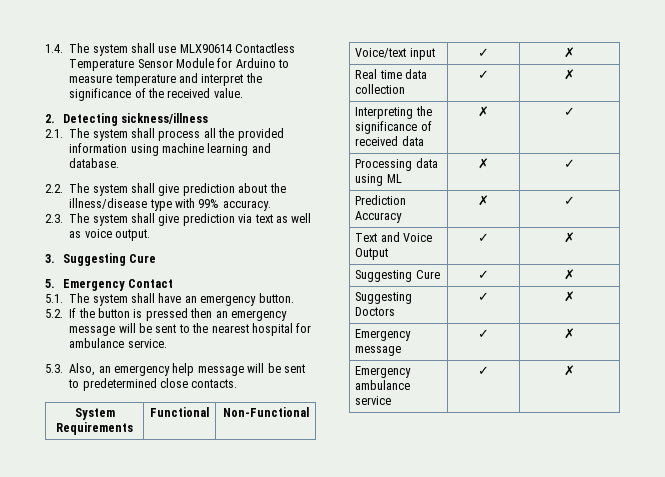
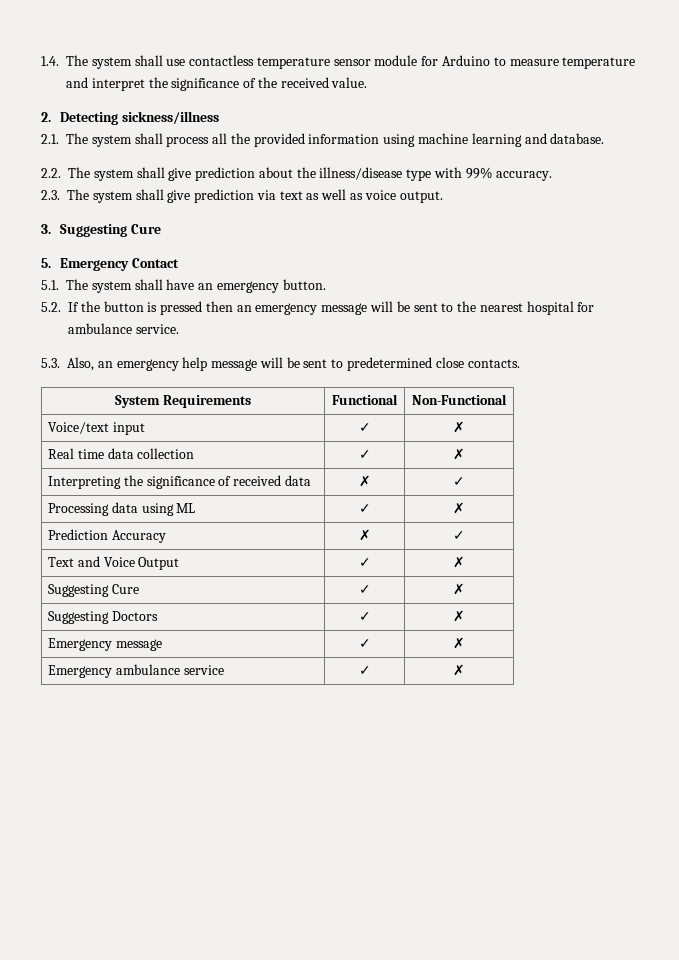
- 1.4. The system shall use MLX90614 Contactless Temperature Sensor Module for Arduino to measure temperature and interpret the significance of the received value.
+ 1.4. The system shall use contactless temperature sensor module for Arduino to measure temperature and interpret the significance of the received value.
- Processing data using ML | ✗ | ✓
+ Processing data using ML | ✓ | ✗

